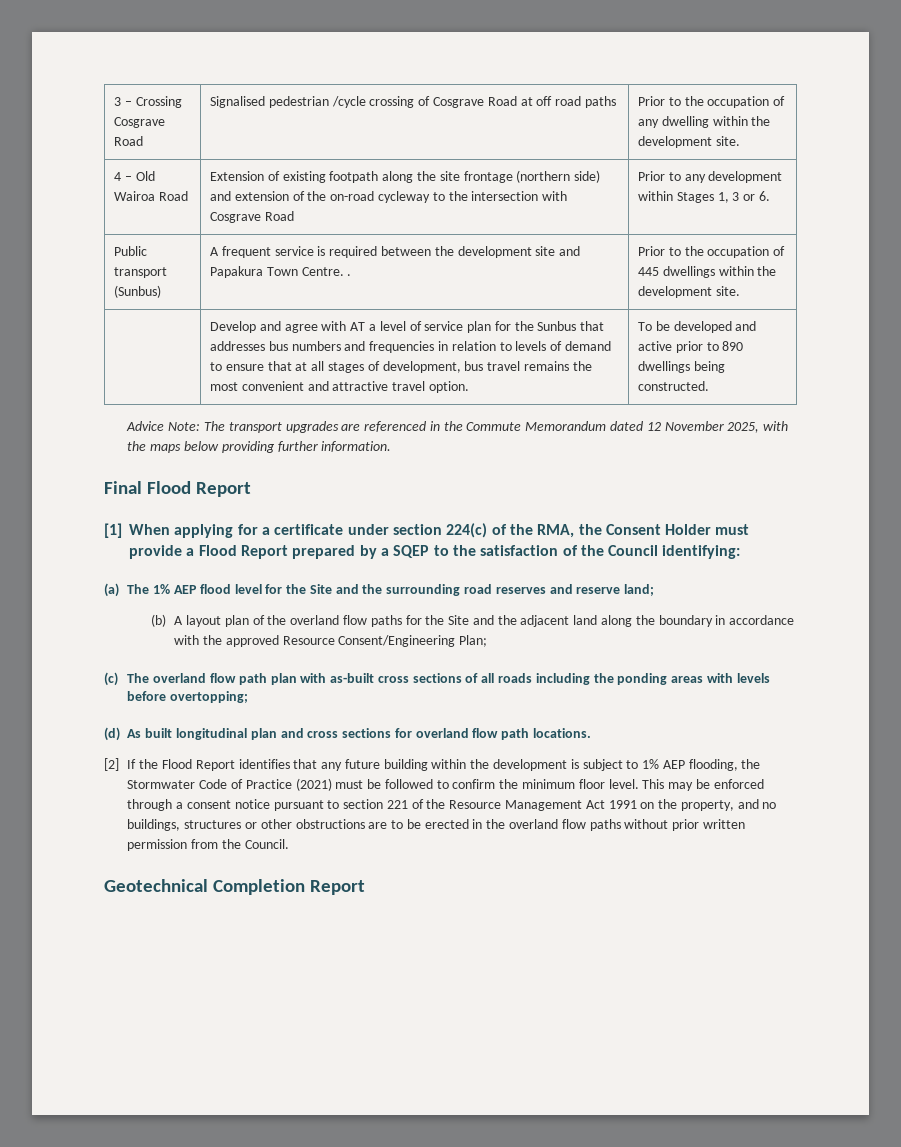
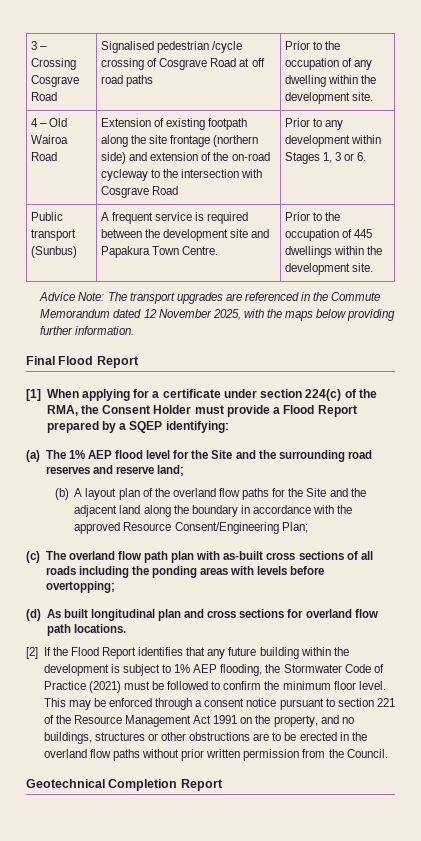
- Public transport (Sunbus) | A frequent service is required between the development site and Papakura Town Centre. . | Prior to the occupation of 445 dwellings within the development site.
+ Public transport (Sunbus) | A frequent service is required between the development site and Papakura Town Centre. | Prior to the occupation of 445 dwellings within the development site.
- Develop and agree with AT a level of service plan for the Sunbus that addresses bus numbers and frequencies in relation to levels of demand to ensure that at all stages of development, bus travel remains the most convenient and attractive travel option. | To be developed and active prior to 890 dwellings being constructed.
- [1] When applying for a certificate under section 224(c) of the RMA, the Consent Holder must provide a Flood Report prepared by a SQEP to the satisfaction of the Council identifying:
+ [1] When applying for a certificate under section 224(c) of the RMA, the Consent Holder must provide a Flood Report prepared by a SQEP identifying:

